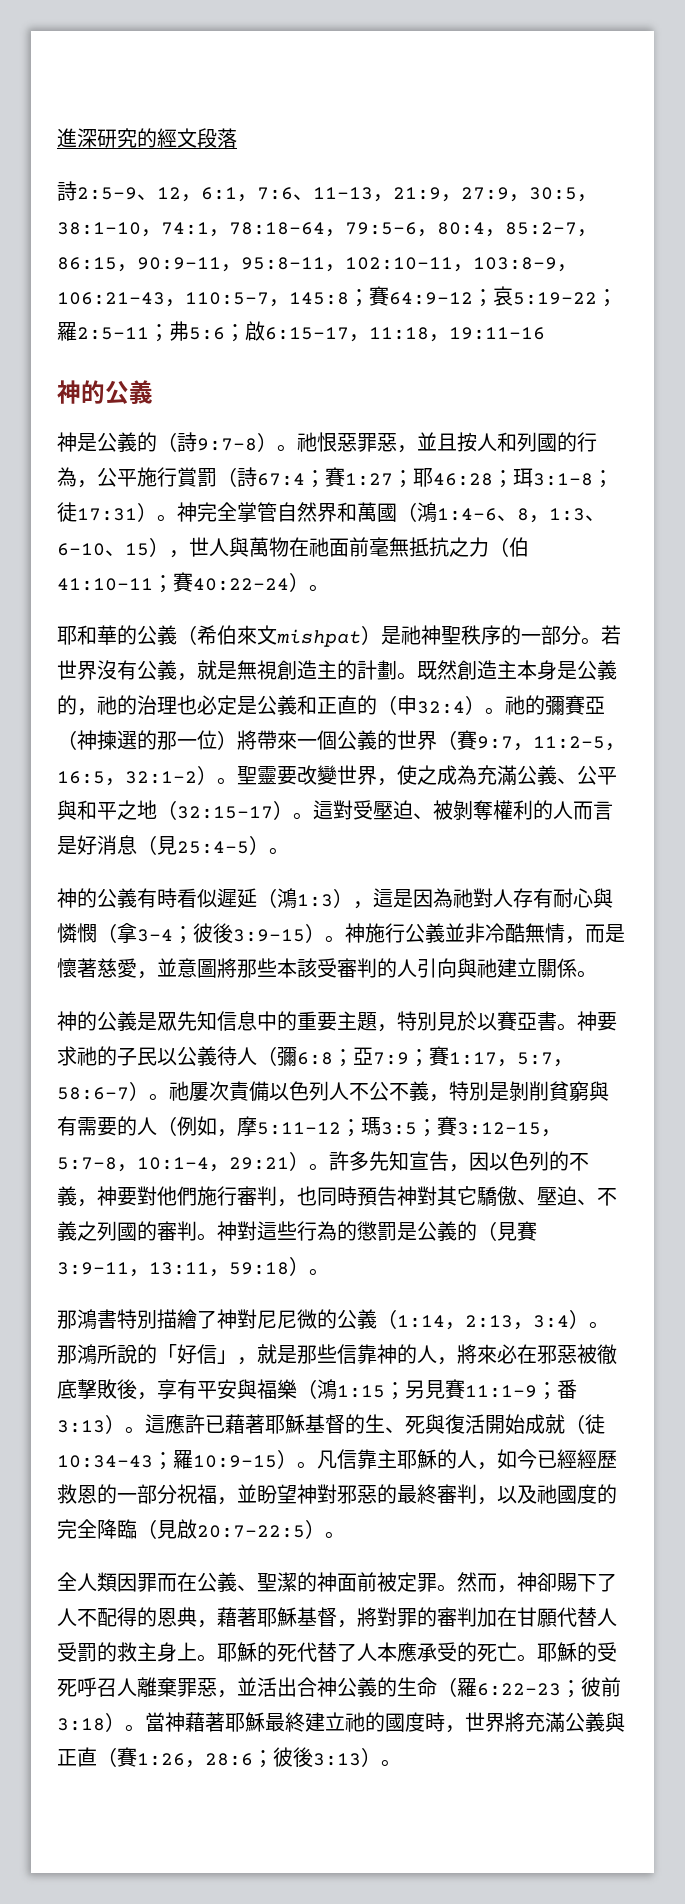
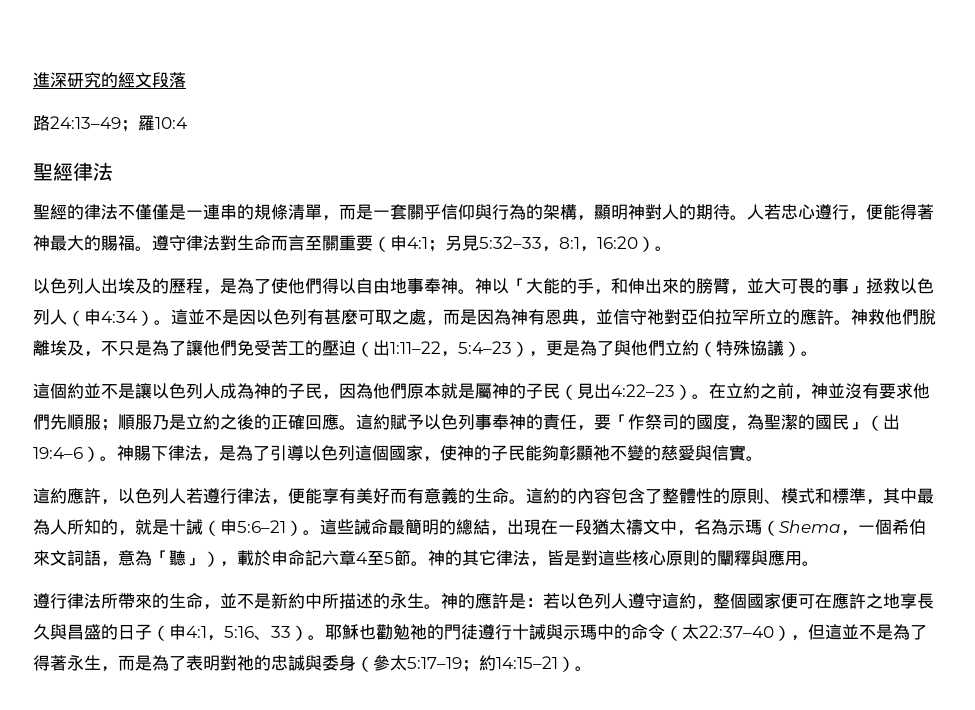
- 詩2:5–9、12，6:1，7:6、11–13，21:9，27:9，30:5，38:1–10，74:1，78:18–64，79:5–6，80:4，85:2–7，86:15，90:9–11，95:8–11，102:10–11，103:8–9，106:21–43，110:5–7，145:8；賽64:9–12；哀5:19–22；羅2:5–11；弗5:6；啟6:15–17，11:18，19:11–16
- 神的公義
- 神是公義的（詩9:7–8）。祂恨惡罪惡，並且按人和列國的行為，公平施行賞罰（詩67:4；賽1:27；耶46:28；珥3:1–8；徒17:31）。神完全掌管自然界和萬國（鴻1:4–6、8，1:3、6–10、15），世人與萬物在祂面前毫無抵抗之力（伯41:10–11；賽40:22–24）。
- 耶和華的公義（希伯來文mishpat）是祂神聖秩序的一部分。若世界沒有公義，就是無視創造主的計劃。既然創造主本身是公義的，祂的治理也必定是公義和正直的（申32:4）。祂的彌賽亞（神揀選的那一位）將帶來一個公義的世界（賽9:7，11:2–5，16:5，32:1–2）。聖靈要改變世界，使之成為充滿公義、公平與和平之地（32:15–17）。這對受壓迫、被剝奪權利的人而言是好消息（見25:4–5）。
- 神的公義有時看似遲延（鴻1:3），這是因為祂對人存有耐心與憐憫（拿3–4；彼後3:9–15）。神施行公義並非冷酷無情，而是懷著慈愛，並意圖將那些本該受審判的人引向與祂建立關係。
- 神的公義是眾先知信息中的重要主題，特別見於以賽亞書。神要求祂的子民以公義待人（彌6:8；亞7:9；賽1:17，5:7，58:6–7）。祂屢次責備以色列人不公不義，特別是剝削貧窮與有需要的人（例如，摩5:11–12；瑪3:5；賽3:12–15，5:7–8，10:1–4，29:21）。許多先知宣告，因以色列的不義，神要對他們施行審判，也同時預告神對其它驕傲、壓迫、不義之列國的審判。神對這些行為的懲罰是公義的（見賽3:9–11，13:11，59:18）。
- 那鴻書特別描繪了神對尼尼微的公義（1:14，2:13，3:4）。那鴻所說的「好信」，就是那些信靠神的人，將來必在邪惡被徹底擊敗後，享有平安與福樂（鴻1:15；另見賽11:1–9；番3:13）。這應許已藉著耶穌基督的生、死與復活開始成就（徒10:34–43；羅10:9–15）。凡信靠主耶穌的人，如今已經經歷救恩的一部分祝福，並盼望神對邪惡的最終審判，以及祂國度的完全降臨（見啟20:7–22:5）。
- 全人類因罪而在公義、聖潔的神面前被定罪。然而，神卻賜下了人不配得的恩典，藉著耶穌基督，將對罪的審判加在甘願代替人受罰的救主身上。耶穌的死代替了人本應承受的死亡。耶穌的受死呼召人離棄罪惡，並活出合神公義的生命（羅6:22–23；彼前3:18）。當神藉著耶穌最終建立祂的國度時，世界將充滿公義與正直（賽1:26，28:6；彼後3:13）。
+ 路24:13–49；羅10:4
+ 聖經律法
+ 聖經的律法不僅僅是一連串的規條清單，而是一套關乎信仰與行為的架構，顯明神對人的期待。人若忠心遵行，便能得著神最大的賜福。遵守律法對生命而言至關重要（申4:1；另見5:32–33，8:1，16:20）。
+ 以色列人出埃及的歷程，是為了使他們得以自由地事奉神。神以「大能的手，和伸出來的膀臂，並大可畏的事」拯救以色列人（申4:34）。這並不是因以色列有甚麼可取之處，而是因為神有恩典，並信守祂對亞伯拉罕所立的應許。神救他們脫離埃及，不只是為了讓他們免受苦工的壓迫（出1:11–22，5:4–23），更是為了與他們立約（特殊協議）。
+ 這個約並不是讓以色列人成為神的子民，因為他們原本就是屬神的子民（見出4:22–23）。在立約之前，神並沒有要求他們先順服；順服乃是立約之後的正確回應。這約賦予以色列事奉神的責任，要「作祭司的國度，為聖潔的國民」（出19:4–6）。神賜下律法，是為了引導以色列這個國家，使神的子民能夠彰顯祂不變的慈愛與信實。
+ 這約應許，以色列人若遵行律法，便能享有美好而有意義的生命。這約的內容包含了整體性的原則、模式和標準，其中最為人所知的，就是十誡（申5:6–21）。這些誡命最簡明的總結，出現在一段猶太禱文中，名為示瑪（Shema，一個希伯來文詞語，意為「聽」），載於申命記六章4至5節。神的其它律法，皆是對這些核心原則的闡釋與應用。
+ 遵行律法所帶來的生命，並不是新約中所描述的永生。神的應許是：若以色列人遵守這約，整個國家便可在應許之地享長久與昌盛的日子（申4:1，5:16、33）。耶穌也勸勉祂的門徒遵行十誡與示瑪中的命令（太22:37–40），但這並不是為了得著永生，而是為了表明對祂的忠誠與委身（參太5:17–19；約14:15–21）。

